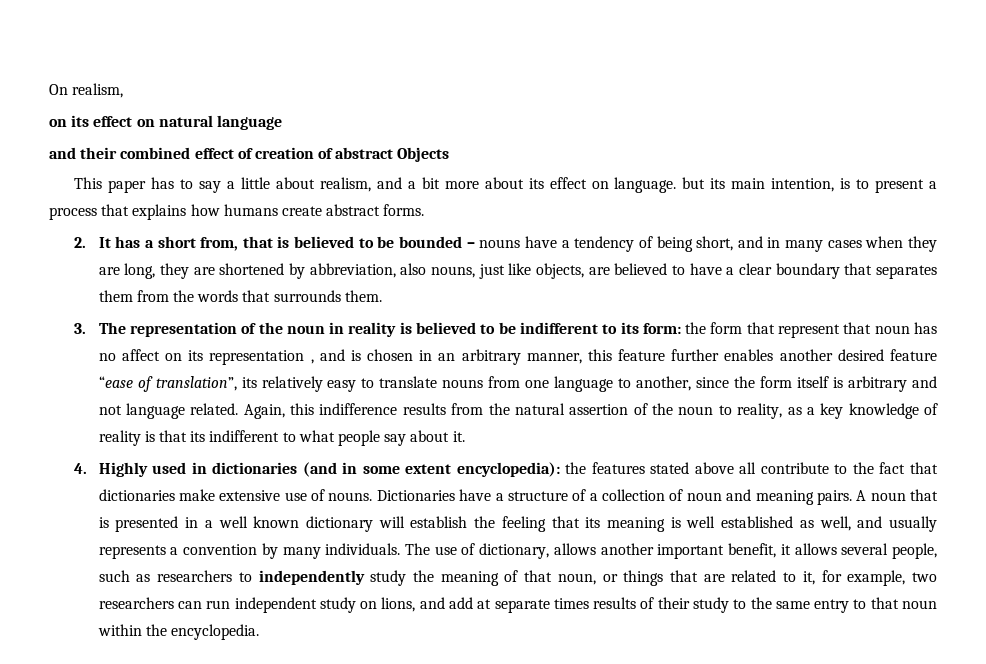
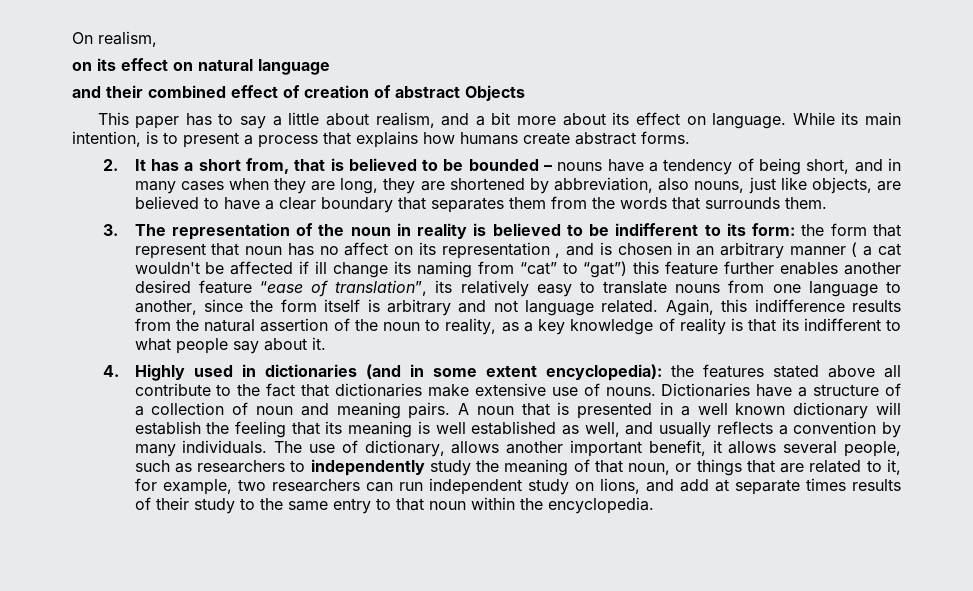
- This paper has to say a little about realism, and a bit more about its effect on language. but its main intention, is to present a process that explains how humans create abstract forms.
+ This paper has to say a little about realism, and a bit more about its effect on language. While its main intention, is to present a process that explains how humans create abstract forms.
- the form that represent that noun has no affect on its representation , and is chosen in an arbitrary manner, this feature further enables another desired feature “ease of translation”, its relatively easy to translate nouns from one language to another, since the form itself is arbitrary and not language related.
+ the form that represent that noun has no affect on its representation , and is chosen in an arbitrary manner ( a cat wouldn't be affected if ill change its naming from “cat” to “gat”) this feature further enables another desired feature “ease of translation”, its relatively easy to translate nouns from one language to another, since the form itself is arbitrary and not language related.
- A noun that is presented in a well known dictionary will establish the feeling that its meaning is well established as well, and usually represents a convention by many individuals.
+ A noun that is presented in a well known dictionary will establish the feeling that its meaning is well established as well, and usually reflects a convention by many individuals.

